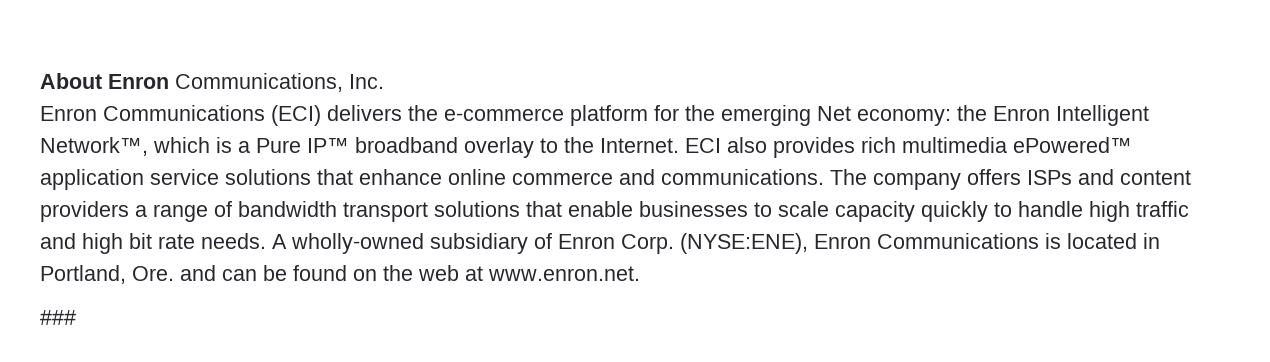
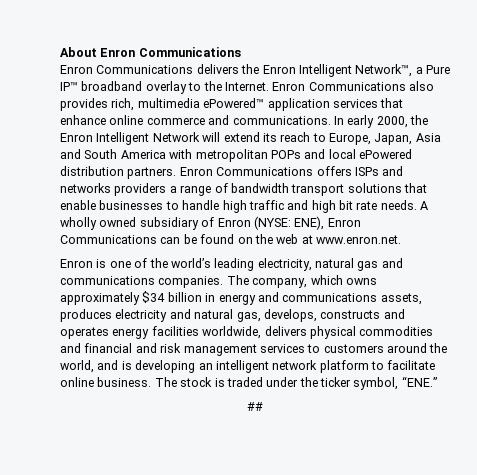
- About Enron Communications, Inc.
- Enron Communications (ECI) delivers the e-commerce platform for the emerging Net economy: the Enron Intelligent Network™, which is a Pure IP™ broadband overlay to the Internet.
+ About Enron Communications
+ Enron Communications delivers the Enron Intelligent Network™, a Pure IP™ broadband overlay to the Internet.
- ECI also provides rich multimedia ePowered™ application service solutions that enhance online commerce and communications.
+ Enron Communications also provides rich, multimedia ePowered™ application services that enhance online commerce and communications.
- The company offers ISPs and content providers a range of bandwidth transport solutions that enable businesses to scale capacity quickly to handle high traffic and high bit rate needs.
+ In early 2000, the Enron Intelligent Network will extend its reach to Europe, Japan, Asia and South America with metropolitan POPs and local ePowered distribution partners. Enron Communications offers ISPs and networks providers a range of bandwidth transport solutions that enable businesses to handle high traffic and high bit rate needs.
- A wholly-owned subsidiary of Enron Corp. (NYSE:ENE), Enron Communications is located in Portland, Ore. and can be found on the web at www.enron.net.
+ A wholly owned subsidiary of Enron (NYSE: ENE), Enron Communications can be found on the web at www.enron.net.
- ###
+ Enron is one of the world’s leading electricity, natural gas and communications companies. The company, which owns approximately $34 billion in energy and communications assets, produces electricity and natural gas, develops, constructs and operates energy facilities worldwide, delivers physical commodities and financial and risk management services to customers around the world, and is developing an intelligent network platform to facilitate online business. The stock is traded under the ticker symbol, “ENE.”
+ ##

